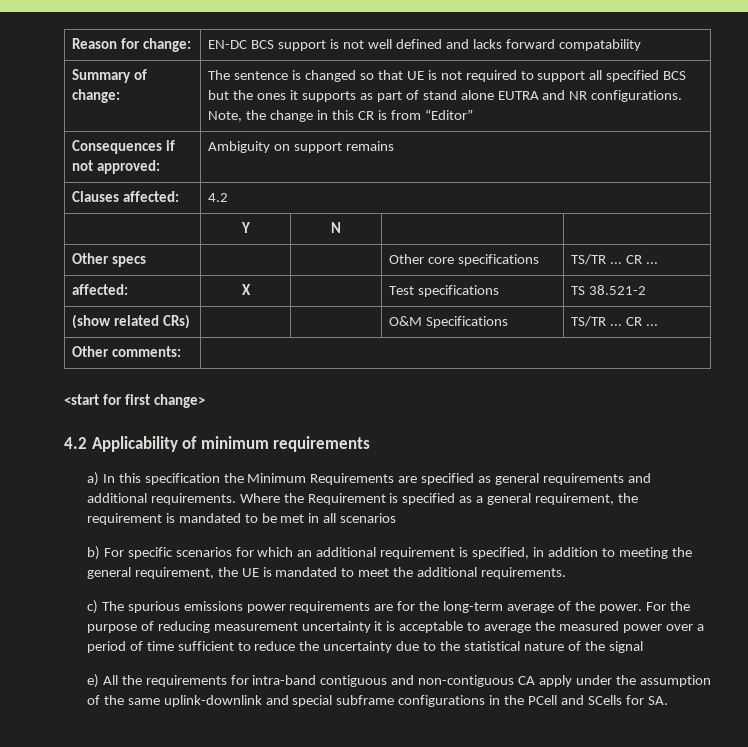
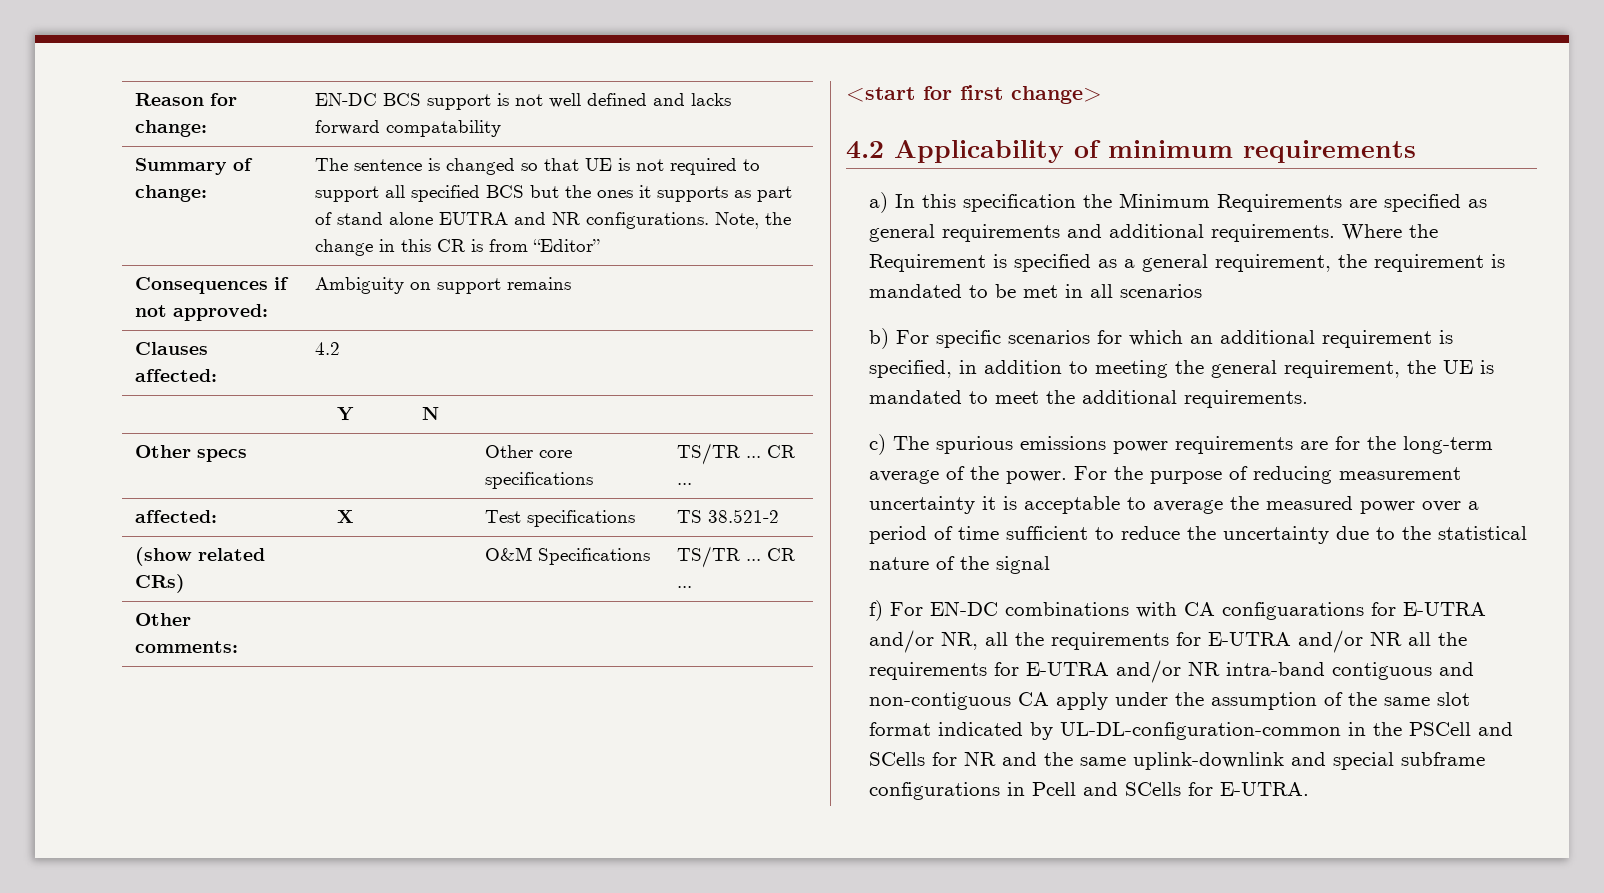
- e) All the requirements for intra-band contiguous and non-contiguous CA apply under the assumption of the same uplink-downlink and special subframe configurations in the PCell and SCells for SA.
+ f) For EN-DC combinations with CA configuarations for E-UTRA and/or NR, all the requirements for E-UTRA and/or NR all the requirements for E-UTRA and/or NR intra-band contiguous and non-contiguous CA apply under the assumption of the same slot format indicated by UL-DL-configuration-common in the PSCell and SCells for NR and the same uplink-downlink and special subframe configurations in Pcell and SCells for E-UTRA.

